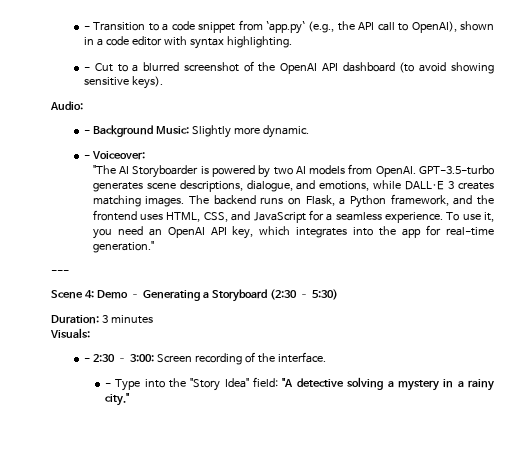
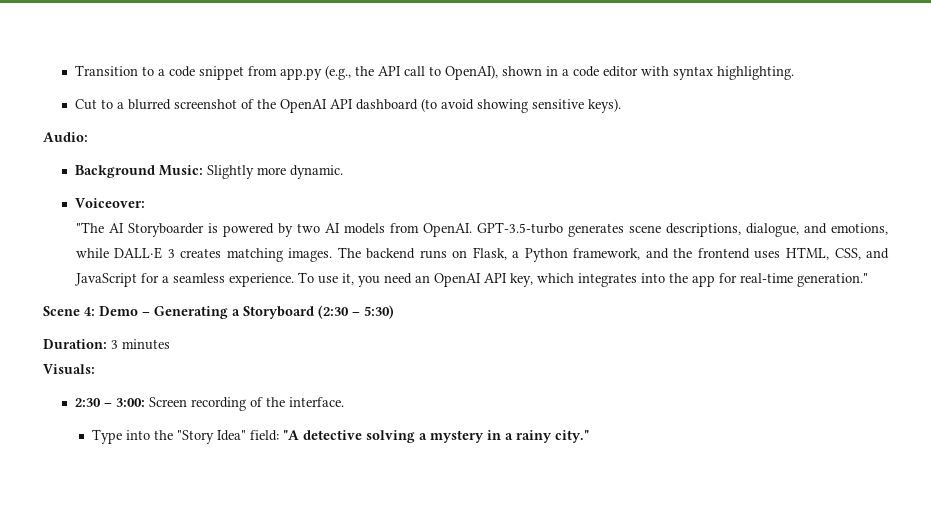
- - Transition to a code snippet from `app.py` (e.g., the API call to OpenAI), shown in a code editor with syntax highlighting.
+ Transition to a code snippet from app.py (e.g., the API call to OpenAI), shown in a code editor with syntax highlighting.
- - Cut to a blurred screenshot of the OpenAI API dashboard (to avoid showing sensitive keys).
+ Cut to a blurred screenshot of the OpenAI API dashboard (to avoid showing sensitive keys).
- - Background Music: Slightly more dynamic.
+ Background Music: Slightly more dynamic.
- - Voiceover:
+ Voiceover:
- ---
- - 2:30 – 3:00: Screen recording of the interface.
+ 2:30 – 3:00: Screen recording of the interface.
- - Type into the "Story Idea" field: "A detective solving a mystery in a rainy city."
+ Type into the "Story Idea" field: "A detective solving a mystery in a rainy city."

